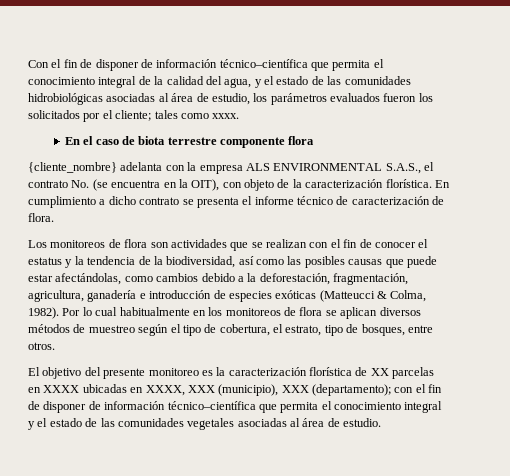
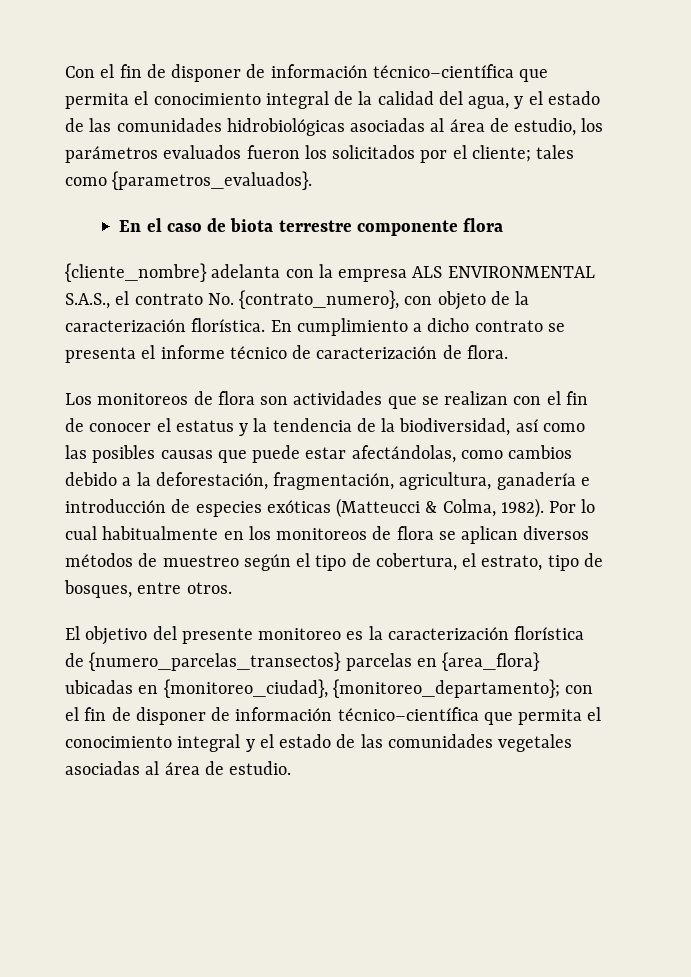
- Con el fin de disponer de información técnico–científica que permita el conocimiento integral de la calidad del agua, y el estado de las comunidades hidrobiológicas asociadas al área de estudio, los parámetros evaluados fueron los solicitados por el cliente; tales como xxxx.
+ Con el fin de disponer de información técnico–científica que permita el conocimiento integral de la calidad del agua, y el estado de las comunidades hidrobiológicas asociadas al área de estudio, los parámetros evaluados fueron los solicitados por el cliente; tales como {parametros_evaluados}.
- {cliente_nombre} adelanta con la empresa ALS ENVIRONMENTAL S.A.S., el contrato No. (se encuentra en la OIT), con objeto de la caracterización florística.
+ {cliente_nombre} adelanta con la empresa ALS ENVIRONMENTAL S.A.S., el contrato No. {contrato_numero}, con objeto de la caracterización florística.
- El objetivo del presente monitoreo es la caracterización florística de XX parcelas en XXXX ubicadas en XXXX, XXX (municipio), XXX (departamento); con el fin de disponer de información técnico–científica que permita el conocimiento integral y el estado de las comunidades vegetales asociadas al área de estudio.
+ El objetivo del presente monitoreo es la caracterización florística de {numero_parcelas_transectos} parcelas en {area_flora} ubicadas en {monitoreo_ciudad}, {monitoreo_departamento}; con el fin de disponer de información técnico–científica que permita el conocimiento integral y el estado de las comunidades vegetales asociadas al área de estudio.

